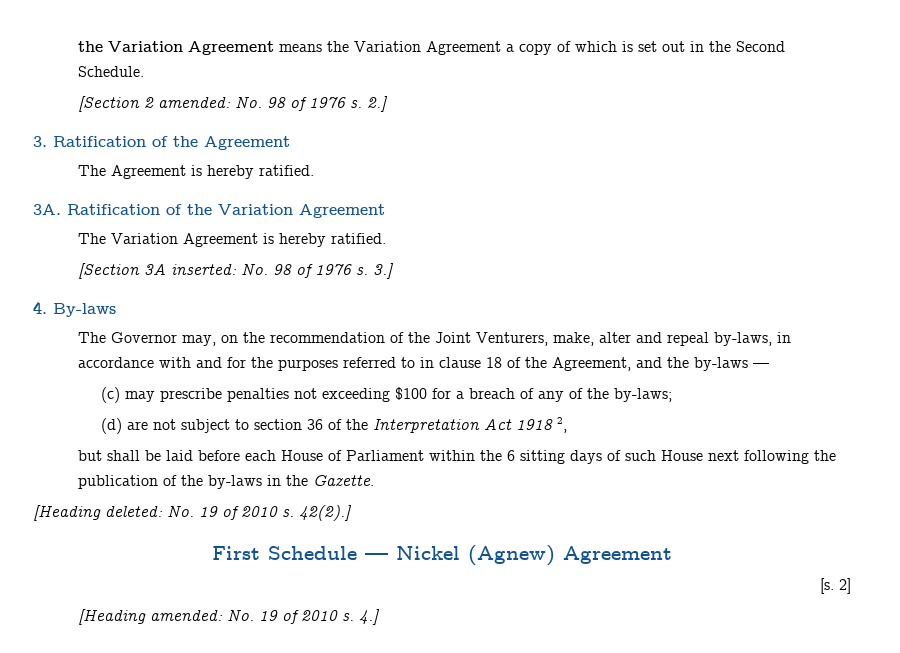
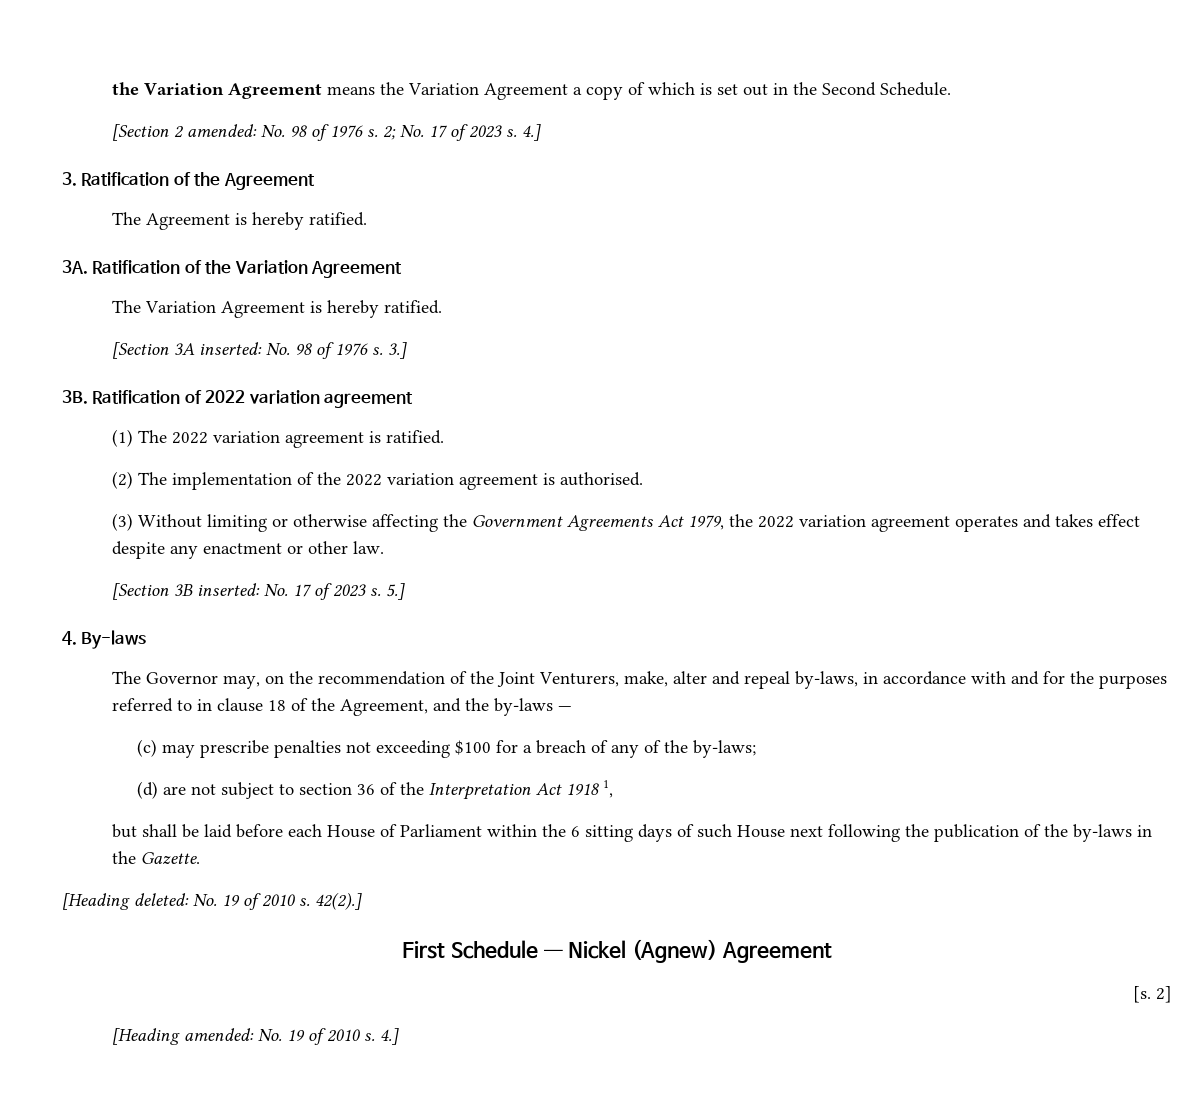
- 2.]
+ 2; No. 17 of 2023 s. 4.]
+ 3B. Ratification of 2022 variation agreement
+ (1) The 2022 variation agreement is ratified.
+ (2) The implementation of the 2022 variation agreement is authorised.
+ (3) Without limiting or otherwise affecting the Government Agreements Act 1979, the 2022 variation agreement operates and takes effect despite any enactment or other law.
+ [Section 3B inserted: No. 17 of 2023 s. 5.]
- (d) are not subject to section 36 of the Interpretation Act 1918 2,
+ (d) are not subject to section 36 of the Interpretation Act 1918 1,

